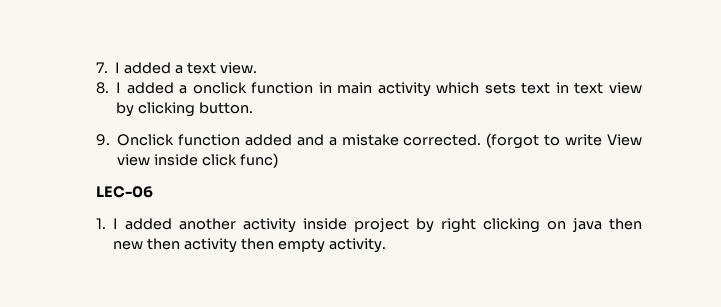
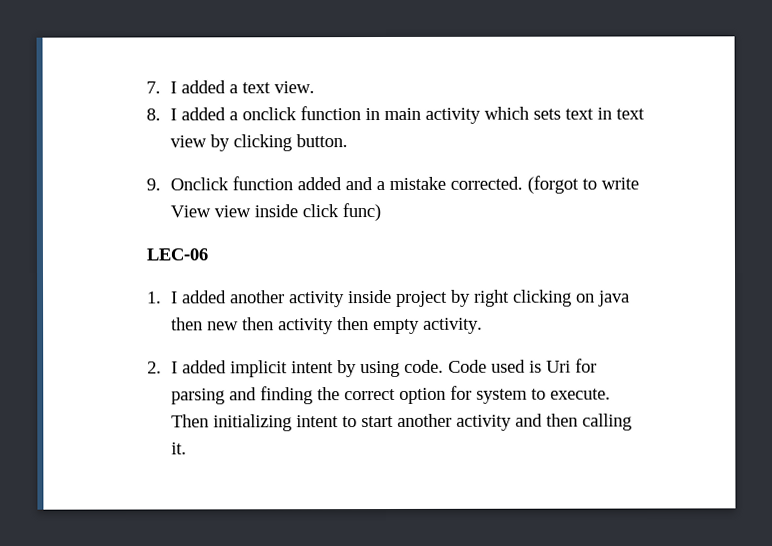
+ 2. I added implicit intent by using code. Code used is Uri for parsing and finding the correct option for system to execute. Then initializing intent to start another activity and then calling it.

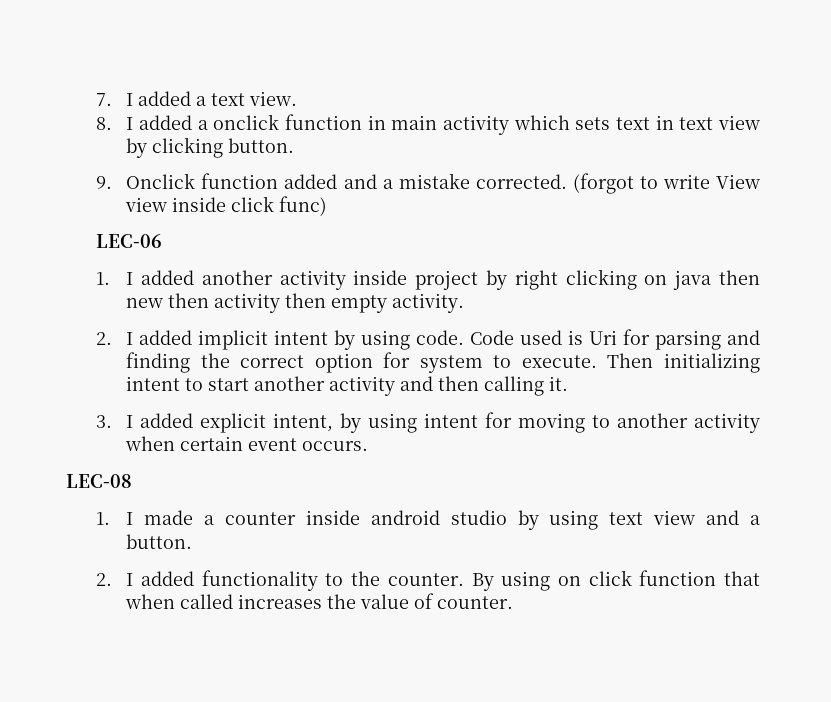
+ 3. I added explicit intent, by using intent for moving to another activity when certain event occurs.
+ LEC-08
+ 1. I made a counter inside android studio by using text view and a button.
+ 2. I added functionality to the counter. By using on click function that when called increases the value of counter.

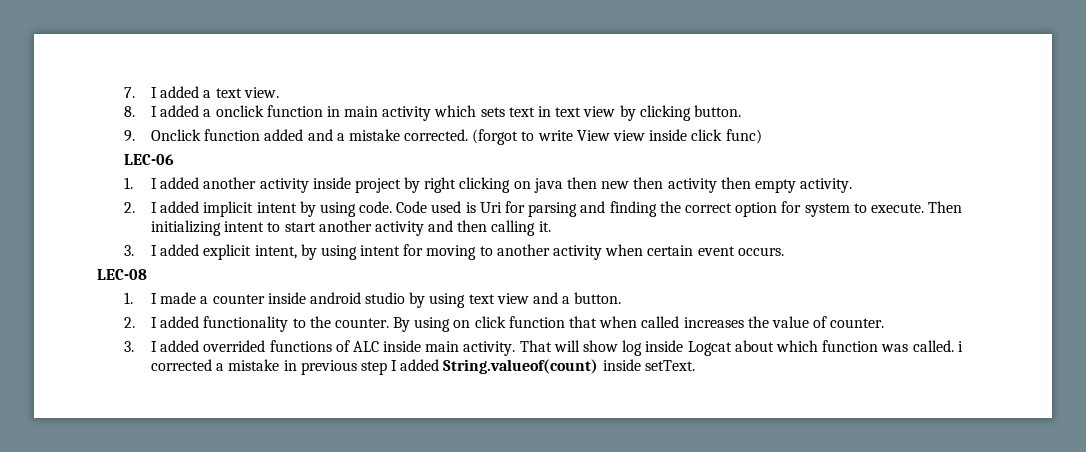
+ 3. I added overrided functions of ALC inside main activity. That will show log inside Logcat about which function was called. i corrected a mistake in previous step I added String.valueof(count) inside setText.

